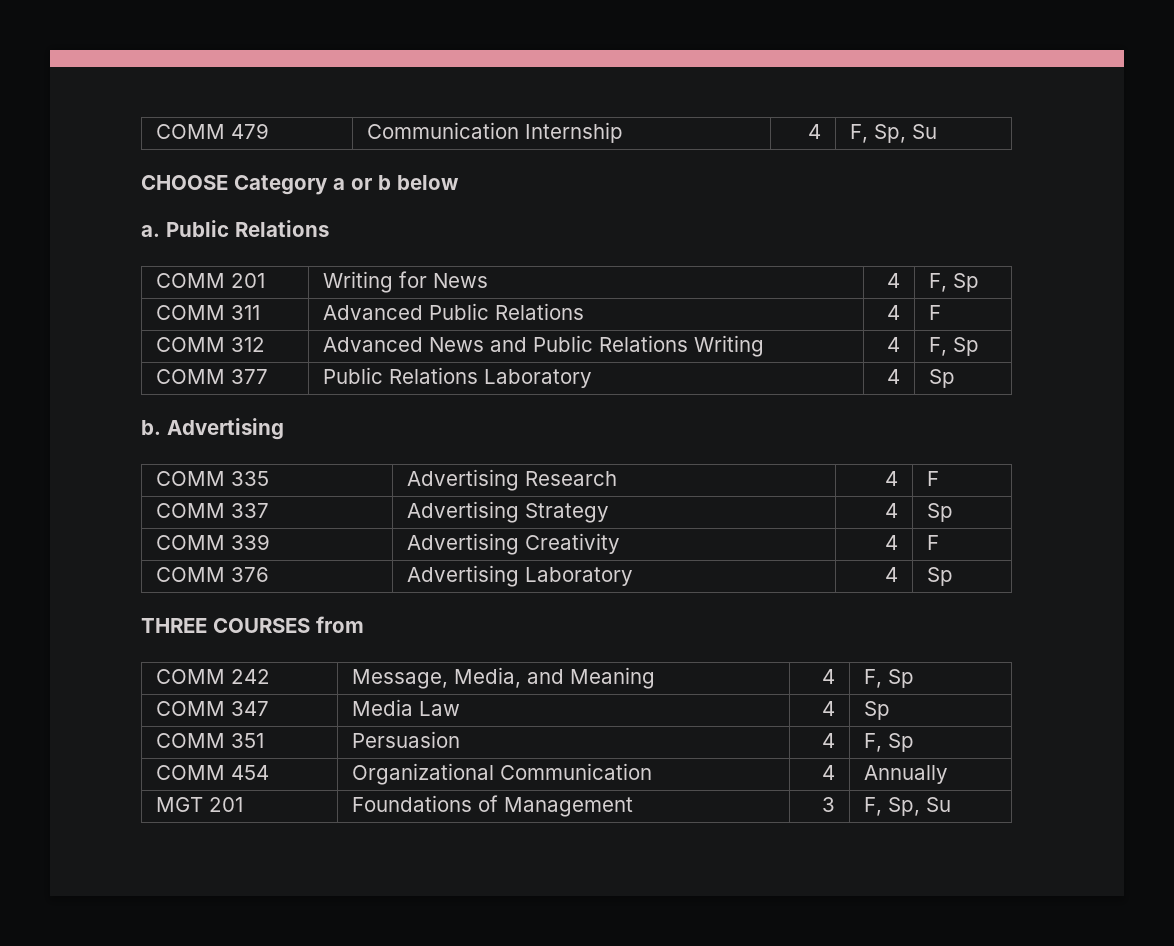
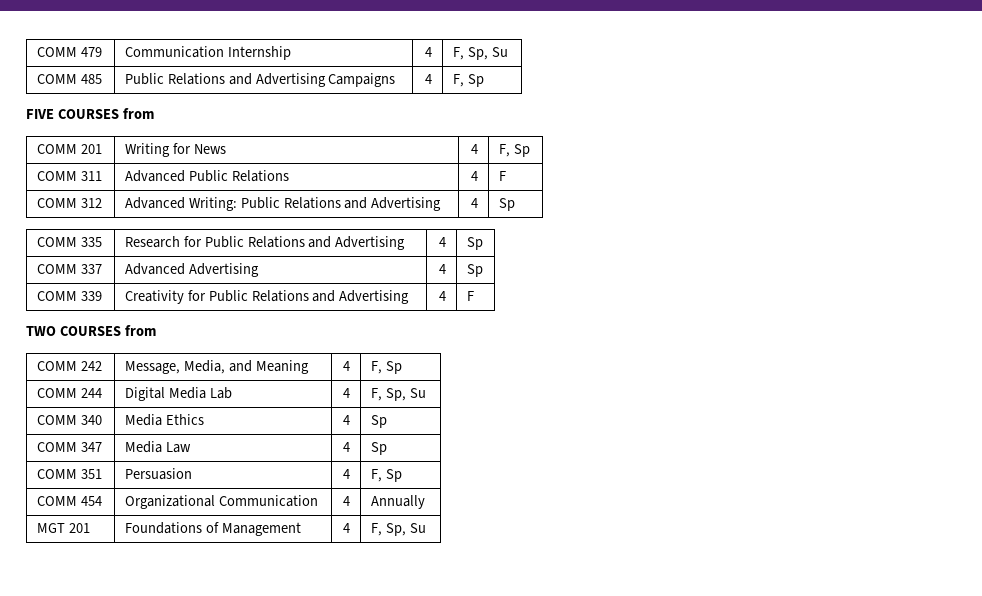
- CHOOSE Category a or b below
- a. Public Relations
+ COMM 485 | Public Relations and Advertising Campaigns | 4 | F, Sp
+ FIVE COURSES from
- COMM 312 | Advanced News and Public Relations Writing | 4 | F, Sp
- COMM 377 | Public Relations Laboratory | 4 | Sp
- b. Advertising
+ COMM 312 | Advanced Writing: Public Relations and Advertising | 4 | Sp
- COMM 335 | Advertising Research | 4 | F
+ COMM 335 | Research for Public Relations and Advertising | 4 | Sp
- COMM 337 | Advertising Strategy | 4 | Sp
+ COMM 337 | Advanced Advertising | 4 | Sp
- COMM 339 | Advertising Creativity | 4 | F
- COMM 376 | Advertising Laboratory | 4 | Sp
- THREE COURSES from
+ COMM 339 | Creativity for Public Relations and Advertising | 4 | F
+ TWO COURSES from
+ COMM 244 | Digital Media Lab | 4 | F, Sp, Su
+ COMM 340 | Media Ethics | 4 | Sp
- MGT 201 | Foundations of Management | 3 | F, Sp, Su
+ MGT 201 | Foundations of Management | 4 | F, Sp, Su

